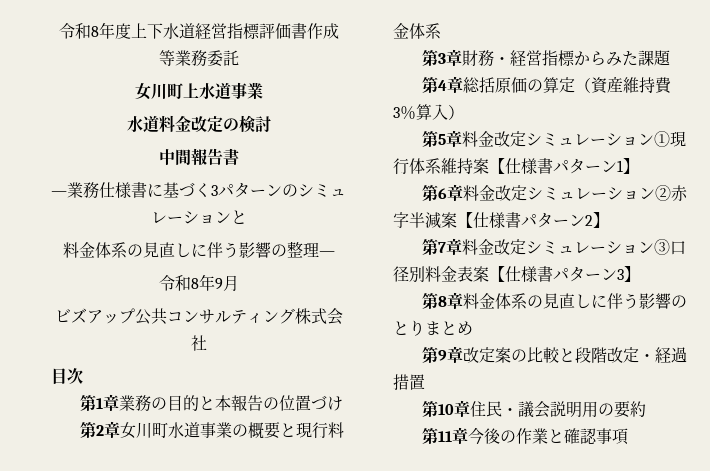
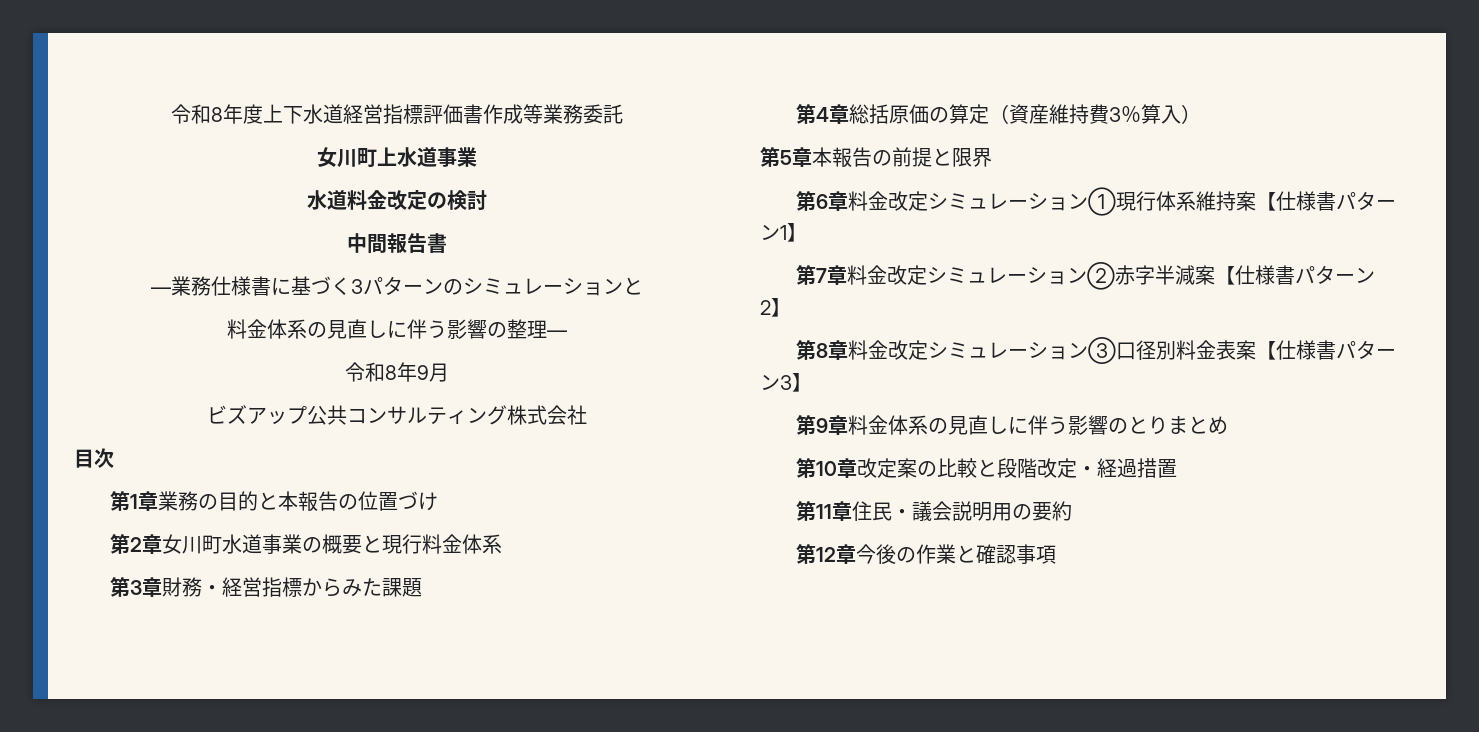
- 第5章料金改定シミュレーション①現行体系維持案【仕様書パターン1】
+ 第5章本報告の前提と限界
+ 第6章料金改定シミュレーション①現行体系維持案【仕様書パターン1】
- 第6章料金改定シミュレーション②赤字半減案【仕様書パターン2】
+ 第7章料金改定シミュレーション②赤字半減案【仕様書パターン2】
- 第7章料金改定シミュレーション③口径別料金表案【仕様書パターン3】
+ 第8章料金改定シミュレーション③口径別料金表案【仕様書パターン3】
- 第8章料金体系の見直しに伴う影響のとりまとめ
+ 第9章料金体系の見直しに伴う影響のとりまとめ
- 第9章改定案の比較と段階改定・経過措置
+ 第10章改定案の比較と段階改定・経過措置
- 第10章住民・議会説明用の要約
+ 第11章住民・議会説明用の要約
- 第11章今後の作業と確認事項
+ 第12章今後の作業と確認事項

